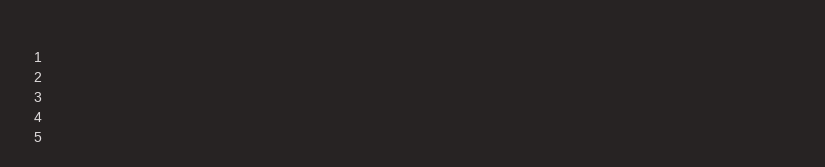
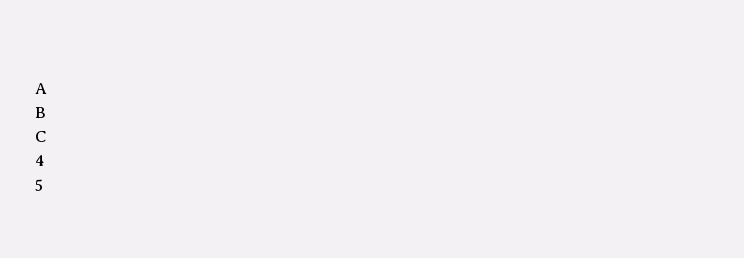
- 1
- 2
- 3
+ A
+ B
+ C

